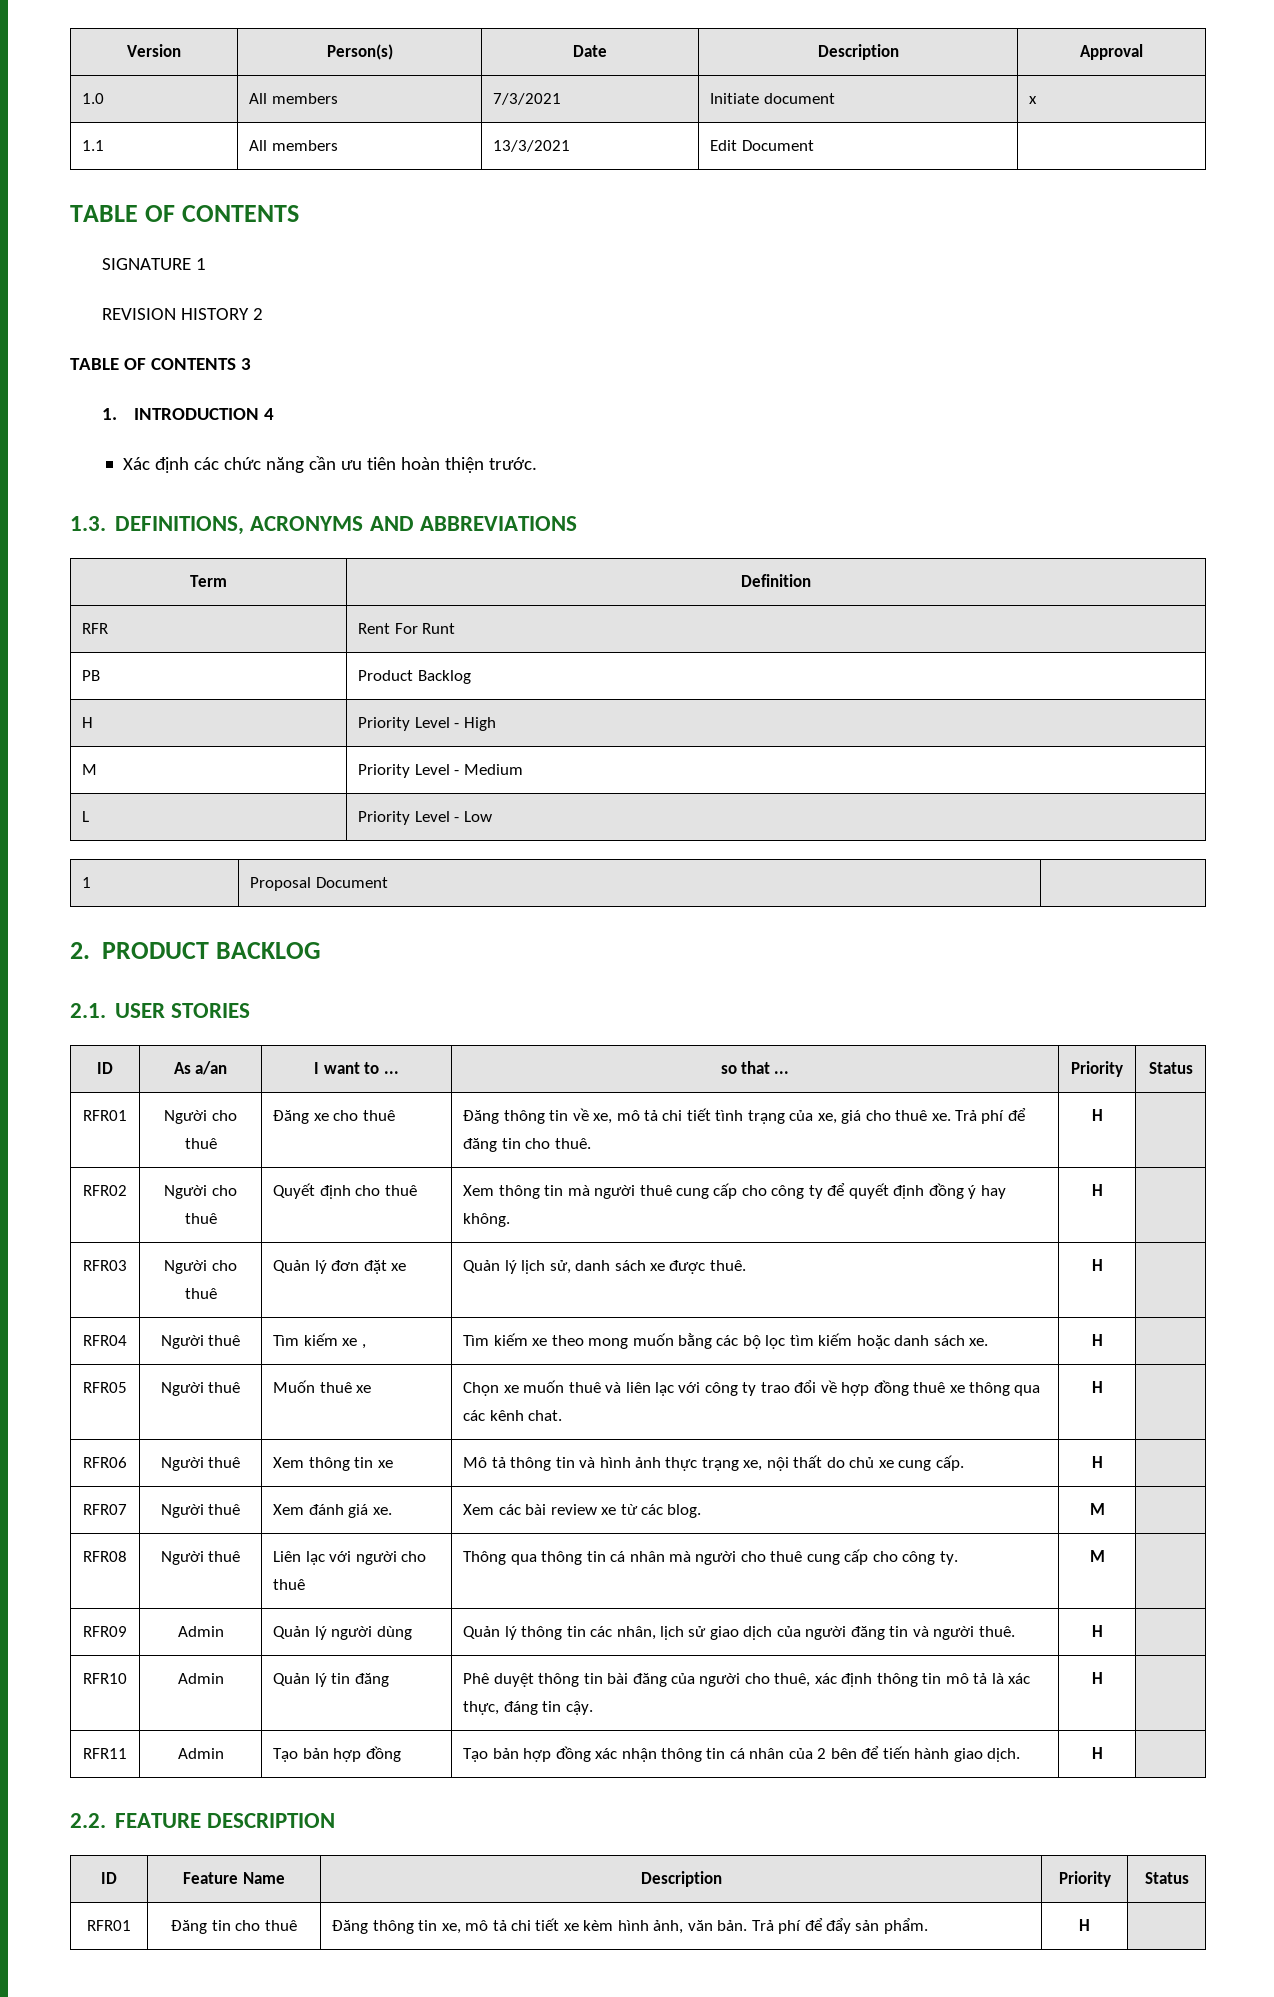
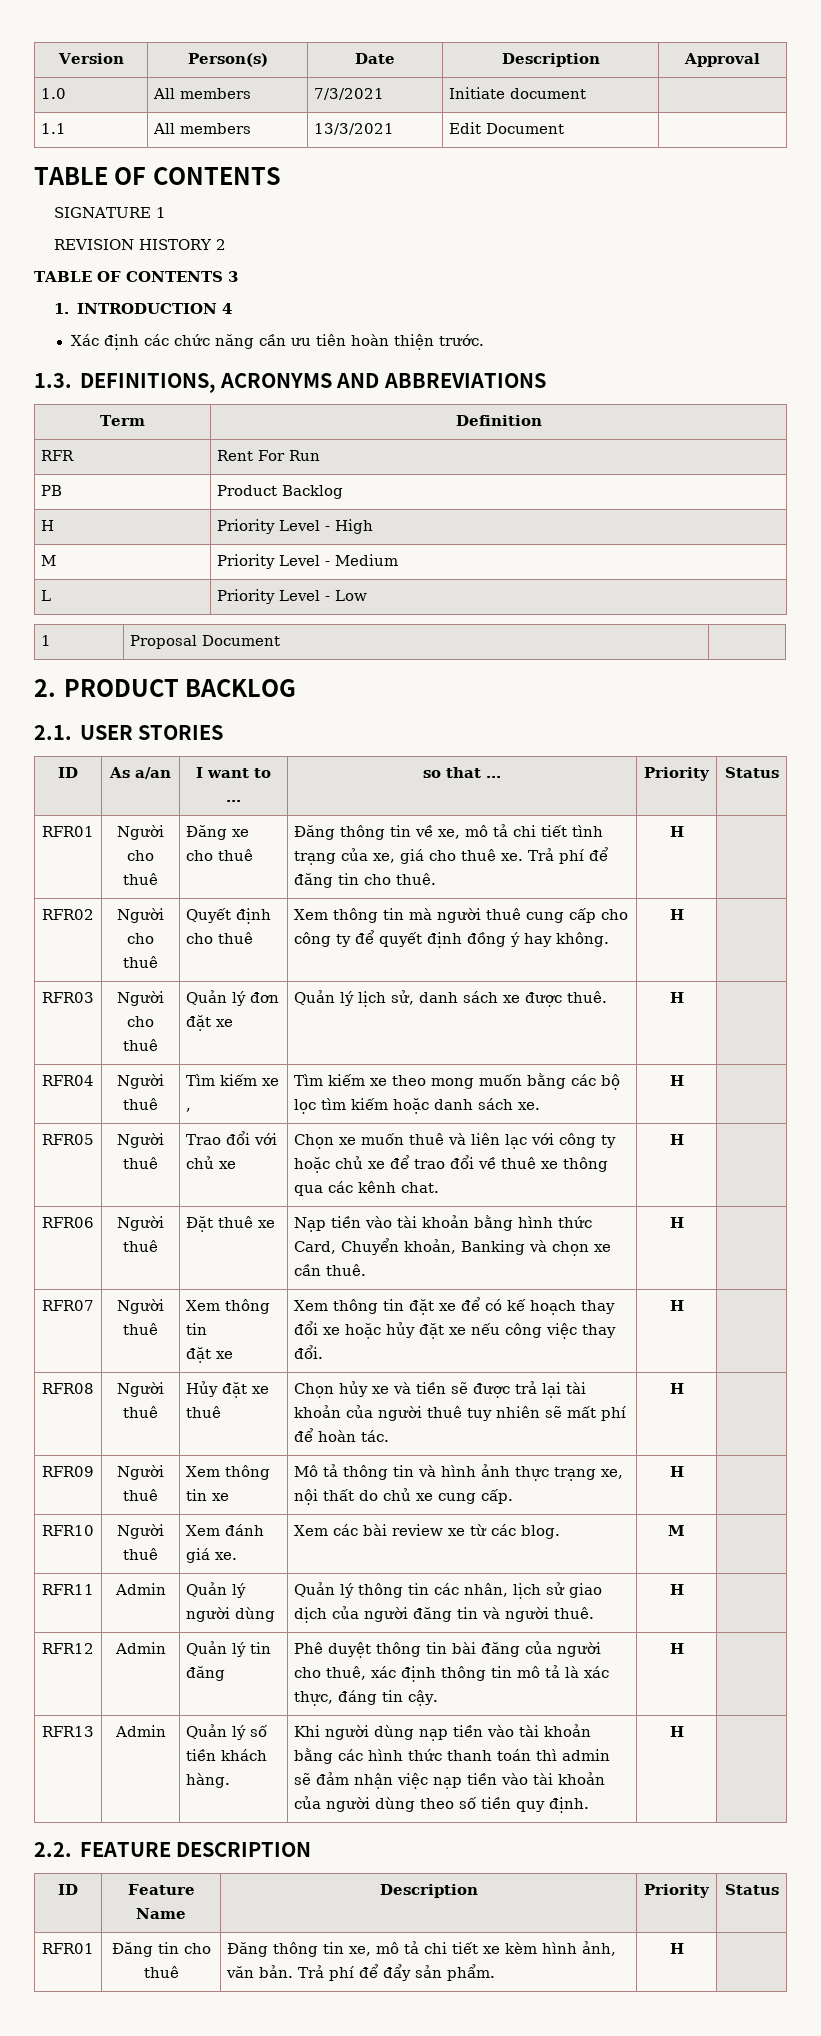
- 1.0 | All members | 7/3/2021 | Initiate document | x
+ 1.0 | All members | 7/3/2021 | Initiate document |
- RFR | Rent For Runt
+ RFR | Rent For Run
- RFR05 | Người thuê | Muốn thuê xe | Chọn xe muốn thuê và liên lạc với công ty trao đổi về hợp đồng thuê xe thông qua các kênh chat. | H |
+ RFR05 | Người thuê | Trao đổi với chủ xe | Chọn xe muốn thuê và liên lạc với công ty hoặc chủ xe để trao đổi về thuê xe thông qua các kênh chat. | H |
- RFR06 | Người thuê | Xem thông tin xe | Mô tả thông tin và hình ảnh thực trạng xe, nội thất do chủ xe cung cấp. | H |
+ RFR06 | Người thuê | Đặt thuê xe | Nạp tiền vào tài khoản bằng hình thức Card, Chuyển khoản, Banking và chọn xe cần thuê. | H |
+ RFR07 | Người thuê | Xem thông tin
+ đặt xe | Xem thông tin đặt xe để có kế hoạch thay đổi xe hoặc hủy đặt xe nếu công việc thay đổi. | H |
+ RFR08 | Người thuê | Hủy đặt xe thuê | Chọn hủy xe và tiền sẽ được trả lại tài khoản của người thuê tuy nhiên sẽ mất phí để hoàn tác. | H |
+ RFR09 | Người thuê | Xem thông tin xe | Mô tả thông tin và hình ảnh thực trạng xe, nội thất do chủ xe cung cấp. | H |
- RFR07 | Người thuê | Xem đánh giá xe. | Xem các bài review xe từ các blog. | M |
+ RFR10 | Người thuê | Xem đánh giá xe. | Xem các bài review xe từ các blog. | M |
- RFR08 | Người thuê | Liên lạc với người cho thuê | Thông qua thông tin cá nhân mà người cho thuê cung cấp cho công ty. | M |
- RFR09 | Admin | Quản lý người dùng | Quản lý thông tin các nhân, lịch sử giao dịch của người đăng tin và người thuê. | H |
+ RFR11 | Admin | Quản lý người dùng | Quản lý thông tin các nhân, lịch sử giao dịch của người đăng tin và người thuê. | H |
- RFR10 | Admin | Quản lý tin đăng | Phê duyệt thông tin bài đăng của người cho thuê, xác định thông tin mô tả là xác thực, đáng tin cậy. | H |
+ RFR12 | Admin | Quản lý tin đăng | Phê duyệt thông tin bài đăng của người cho thuê, xác định thông tin mô tả là xác thực, đáng tin cậy. | H |
- RFR11 | Admin | Tạo bản hợp đồng | Tạo bản hợp đồng xác nhận thông tin cá nhân của 2 bên để tiến hành giao dịch.
+ RFR13 | Admin | Quản lý số tiền khách hàng. | Khi người dùng nạp tiền vào tài khoản bằng các hình thức thanh toán thì admin sẽ đảm nhận việc nạp tiền vào tài khoản của người dùng theo số tiền quy định.

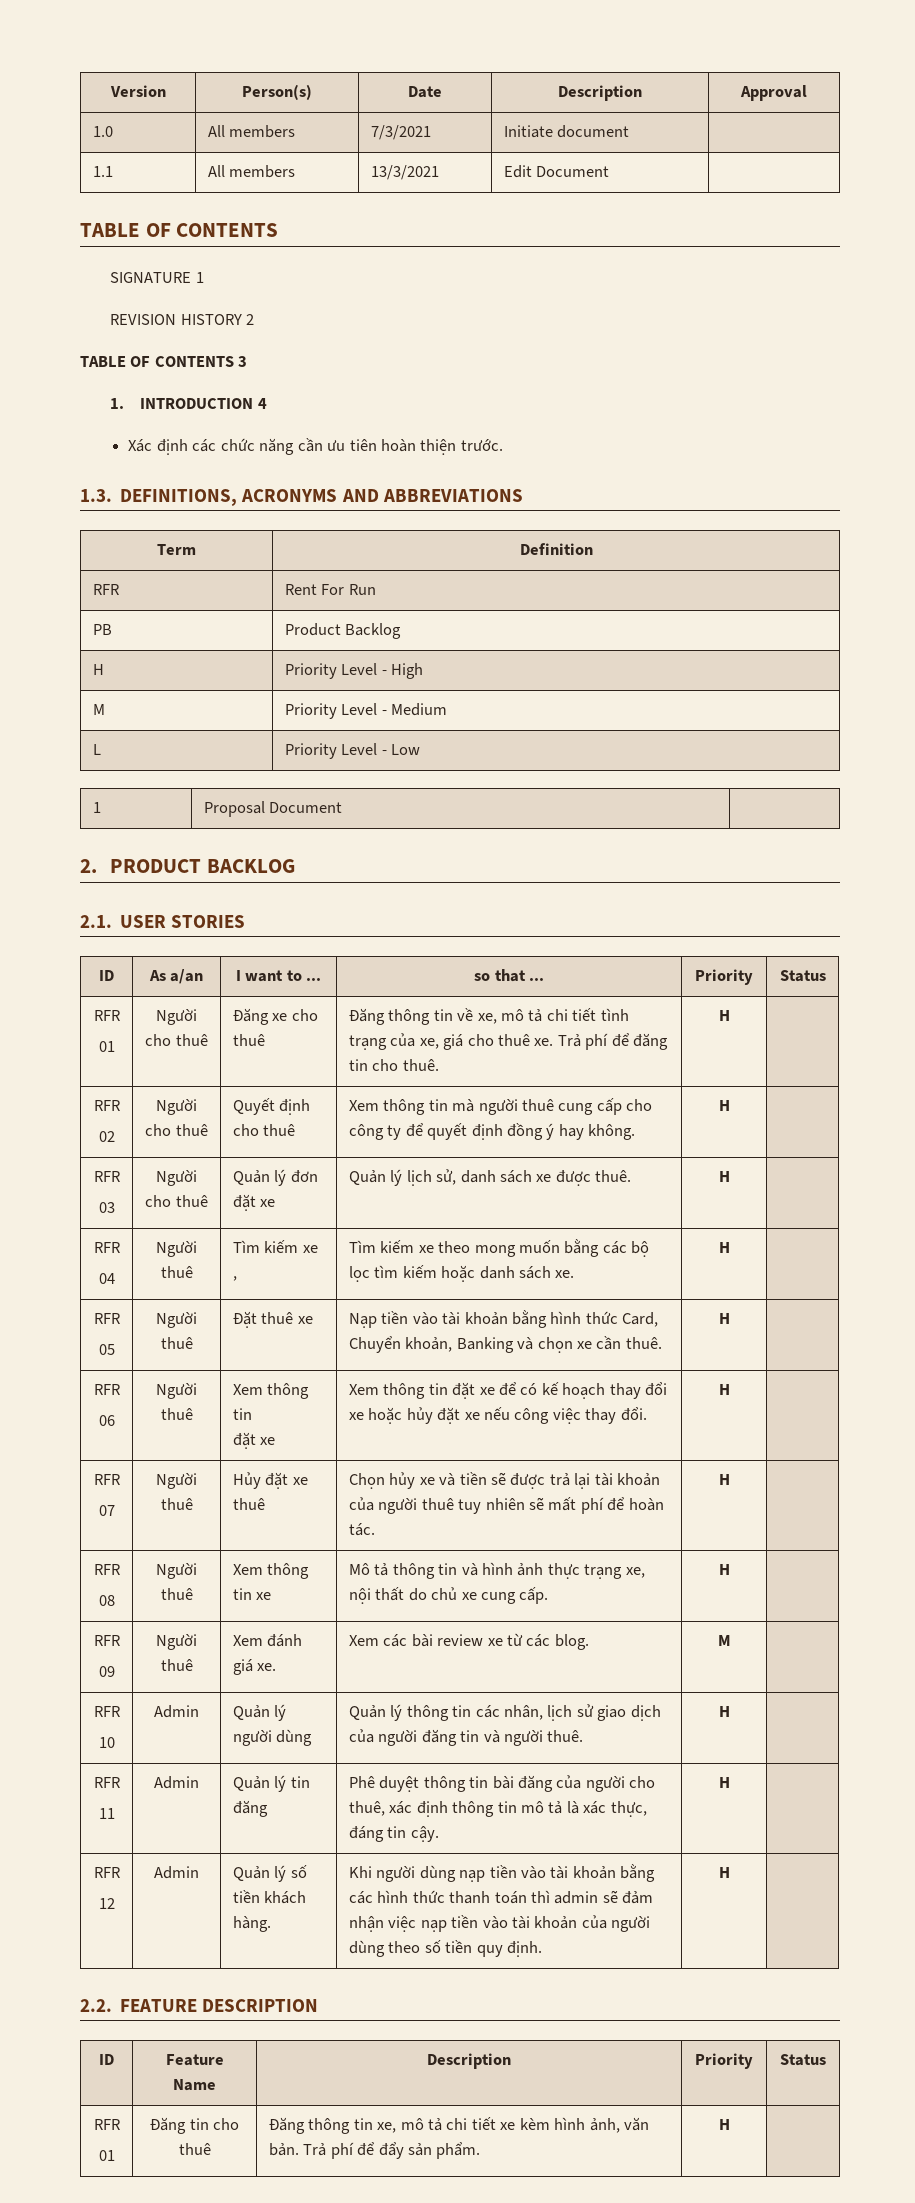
  ID | As a/an | I want to ... | so that ... | Priority | Status
- RFR01 | Người cho thuê | Đăng xe cho thuê | Đăng thông tin về xe, mô tả chi tiết tình trạng của xe, giá cho thuê xe. Trả phí để đăng tin cho thuê. | H |
- RFR02 | Người cho thuê | Quyết định cho thuê | Xem thông tin mà người thuê cung cấp cho công ty để quyết định đồng ý hay không. | H |
- RFR03 | Người cho thuê | Quản lý đơn đặt xe | Quản lý lịch sử, danh sách xe được thuê. | H |
- RFR04 | Người thuê | Tìm kiếm xe , | Tìm kiếm xe theo mong muốn bằng các bộ lọc tìm kiếm hoặc danh sách xe. | H |
- RFR05 | Người thuê | Trao đổi với chủ xe | Chọn xe muốn thuê và liên lạc với công ty hoặc chủ xe để trao đổi về thuê xe thông qua các kênh chat. | H |
- RFR06 | Người thuê | Đặt thuê xe | Nạp tiền vào tài khoản bằng hình thức Card, Chuyển khoản, Banking và chọn xe cần thuê. | H |
- RFR07 | Người thuê | Xem thông tin
+ RFR
+ 01 | Người cho thuê | Đăng xe cho thuê | Đăng thông tin về xe, mô tả chi tiết tình trạng của xe, giá cho thuê xe. Trả phí để đăng tin cho thuê. | H |
+ RFR
+ 02 | Người cho thuê | Quyết định cho thuê | Xem thông tin mà người thuê cung cấp cho công ty để quyết định đồng ý hay không. | H |
+ RFR
+ 03 | Người cho thuê | Quản lý đơn đặt xe | Quản lý lịch sử, danh sách xe được thuê. | H |
+ RFR
+ 04 | Người thuê | Tìm kiếm xe , | Tìm kiếm xe theo mong muốn bằng các bộ lọc tìm kiếm hoặc danh sách xe. | H |
+ RFR
+ 05 | Người thuê | Đặt thuê xe | Nạp tiền vào tài khoản bằng hình thức Card, Chuyển khoản, Banking và chọn xe cần thuê. | H |
+ RFR
+ 06 | Người thuê | Xem thông tin
  đặt xe | Xem thông tin đặt xe để có kế hoạch thay đổi xe hoặc hủy đặt xe nếu công việc thay đổi. | H |
- RFR08 | Người thuê | Hủy đặt xe thuê | Chọn hủy xe và tiền sẽ được trả lại tài khoản của người thuê tuy nhiên sẽ mất phí để hoàn tác. | H |
- RFR09 | Người thuê | Xem thông tin xe | Mô tả thông tin và hình ảnh thực trạng xe, nội thất do chủ xe cung cấp. | H |
- RFR10 | Người thuê | Xem đánh giá xe. | Xem các bài review xe từ các blog. | M |
- RFR11 | Admin | Quản lý người dùng | Quản lý thông tin các nhân, lịch sử giao dịch của người đăng tin và người thuê. | H |
- RFR12 | Admin | Quản lý tin đăng | Phê duyệt thông tin bài đăng của người cho thuê, xác định thông tin mô tả là xác thực, đáng tin cậy. | H |
- RFR13
+ RFR
+ 07 | Người thuê | Hủy đặt xe thuê | Chọn hủy xe và tiền sẽ được trả lại tài khoản của người thuê tuy nhiên sẽ mất phí để hoàn tác. | H |
+ RFR
+ 08 | Người thuê | Xem thông tin xe | Mô tả thông tin và hình ảnh thực trạng xe, nội thất do chủ xe cung cấp. | H |
+ RFR
+ 09 | Người thuê | Xem đánh giá xe. | Xem các bài review xe từ các blog. | M |
+ RFR
+ 10 | Admin | Quản lý người dùng | Quản lý thông tin các nhân, lịch sử giao dịch của người đăng tin và người thuê. | H |
+ RFR
+ 11 | Admin | Quản lý tin đăng | Phê duyệt thông tin bài đăng của người cho thuê, xác định thông tin mô tả là xác thực, đáng tin cậy. | H |
+ RFR
+ 12
  ID | Feature Name | Description | Priority | Status
- RFR01 | Đăng tin cho thuê | Đăng thông tin xe, mô tả chi tiết xe kèm hình ảnh, văn bản. Trả phí để đẩy sản phẩm. | H |
+ RFR
+ 01 | Đăng tin cho thuê | Đăng thông tin xe, mô tả chi tiết xe kèm hình ảnh, văn bản. Trả phí để đẩy sản phẩm. | H |

